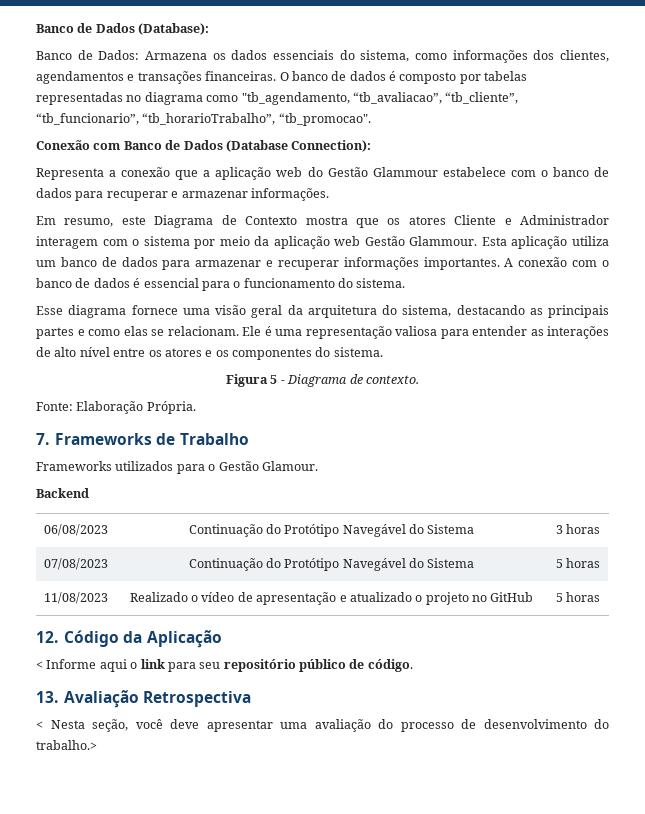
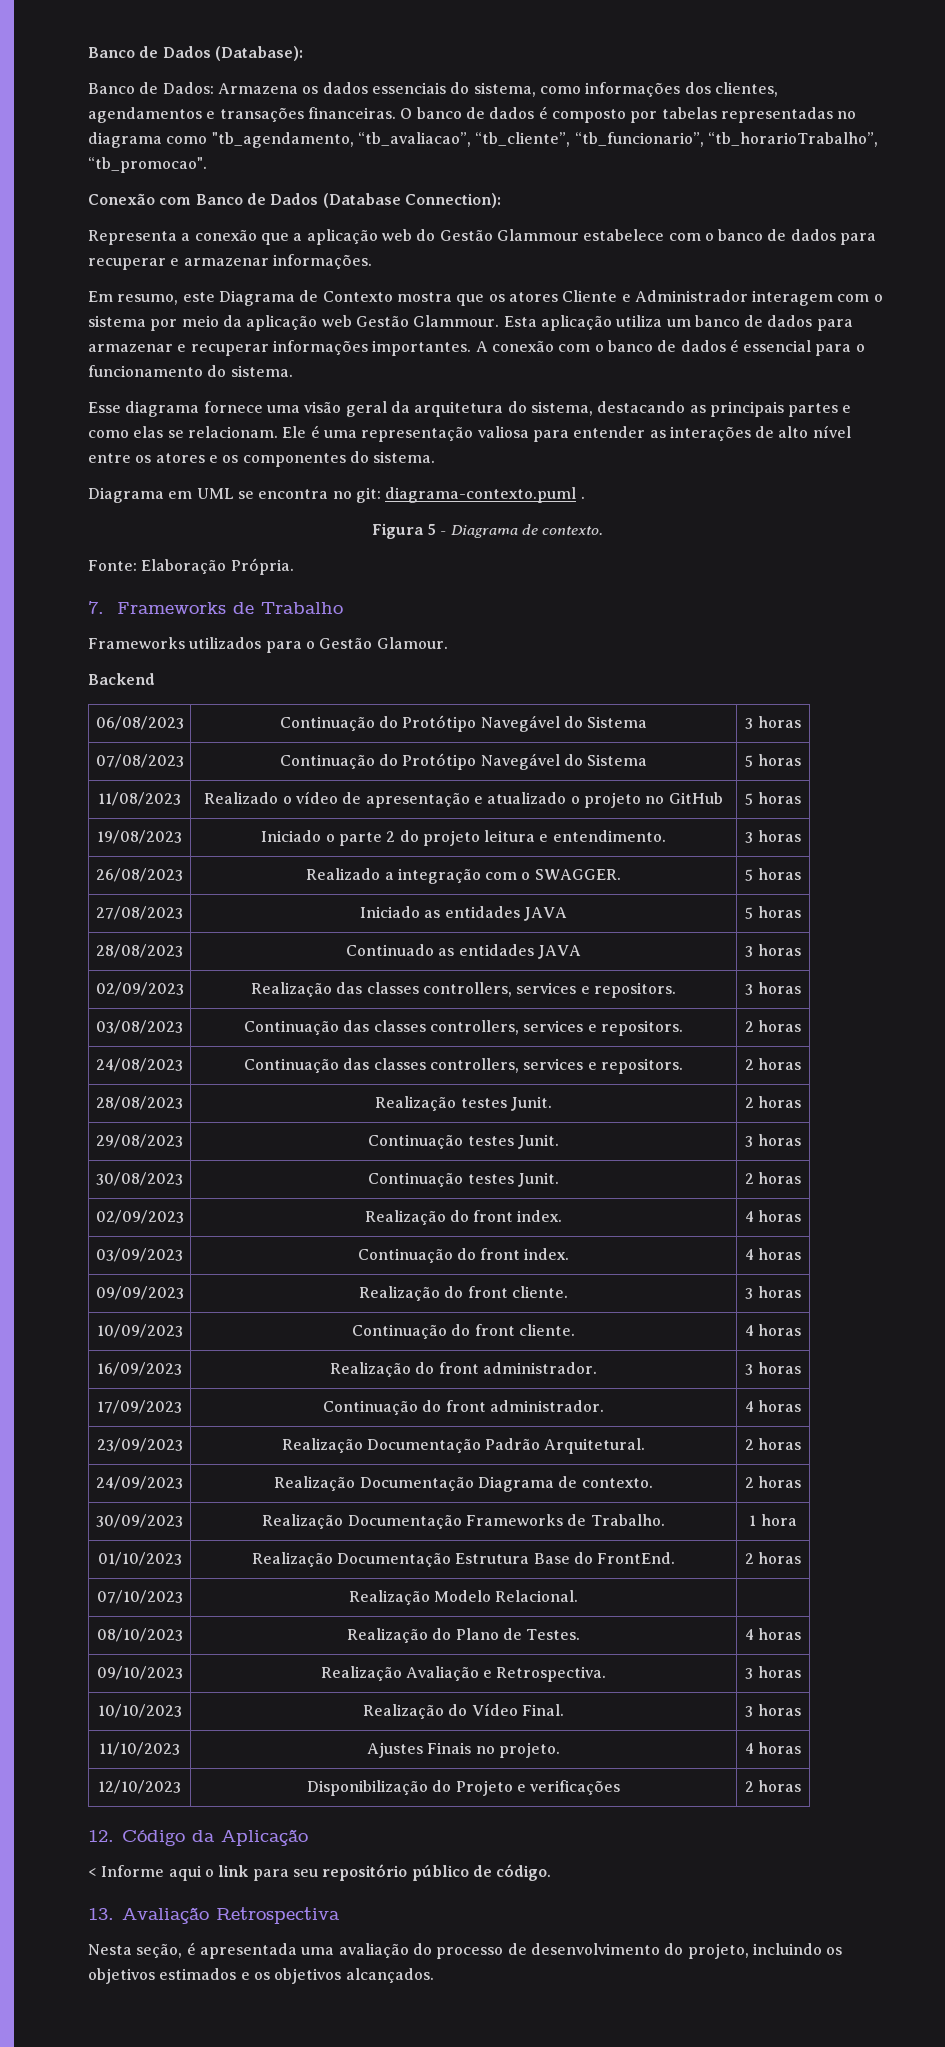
+ Diagrama em UML se encontra no git: diagrama-contexto.puml .
+ 19/08/2023 | Iniciado o parte 2 do projeto leitura e entendimento. | 3 horas
+ 26/08/2023 | Realizado a integração com o SWAGGER. | 5 horas
+ 27/08/2023 | Iniciado as entidades JAVA | 5 horas
+ 28/08/2023 | Continuado as entidades JAVA | 3 horas
+ 02/09/2023 | Realização das classes controllers, services e repositors. | 3 horas
+ 03/08/2023 | Continuação das classes controllers, services e repositors. | 2 horas
+ 24/08/2023 | Continuação das classes controllers, services e repositors. | 2 horas
+ 28/08/2023 | Realização testes Junit. | 2 horas
+ 29/08/2023 | Continuação testes Junit. | 3 horas
+ 30/08/2023 | Continuação testes Junit. | 2 horas
+ 02/09/2023 | Realização do front index. | 4 horas
+ 03/09/2023 | Continuação do front index. | 4 horas
+ 09/09/2023 | Realização do front cliente. | 3 horas
+ 10/09/2023 | Continuação do front cliente. | 4 horas
+ 16/09/2023 | Realização do front administrador. | 3 horas
+ 17/09/2023 | Continuação do front administrador. | 4 horas
+ 23/09/2023 | Realização Documentação Padrão Arquitetural. | 2 horas
+ 24/09/2023 | Realização Documentação Diagrama de contexto. | 2 horas
+ 30/09/2023 | Realização Documentação Frameworks de Trabalho. | 1 hora
+ 01/10/2023 | Realização Documentação Estrutura Base do FrontEnd. | 2 horas
+ 07/10/2023 | Realização Modelo Relacional. |
+ 08/10/2023 | Realização do Plano de Testes. | 4 horas
+ 09/10/2023 | Realização Avaliação e Retrospectiva. | 3 horas
+ 10/10/2023 | Realização do Vídeo Final. | 3 horas
+ 11/10/2023 | Ajustes Finais no projeto. | 4 horas
+ 12/10/2023 | Disponibilização do Projeto e verificações | 2 horas
- < Nesta seção, você deve apresentar uma avaliação do processo de desenvolvimento do trabalho.>
+ Nesta seção, é apresentada uma avaliação do processo de desenvolvimento do projeto, incluindo os objetivos estimados e os objetivos alcançados.

